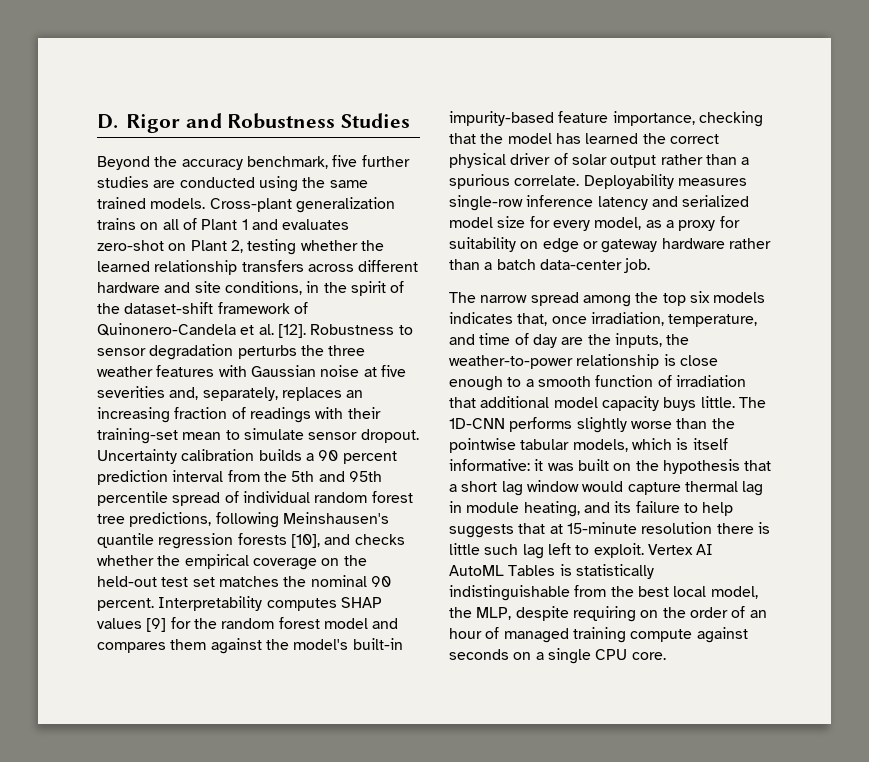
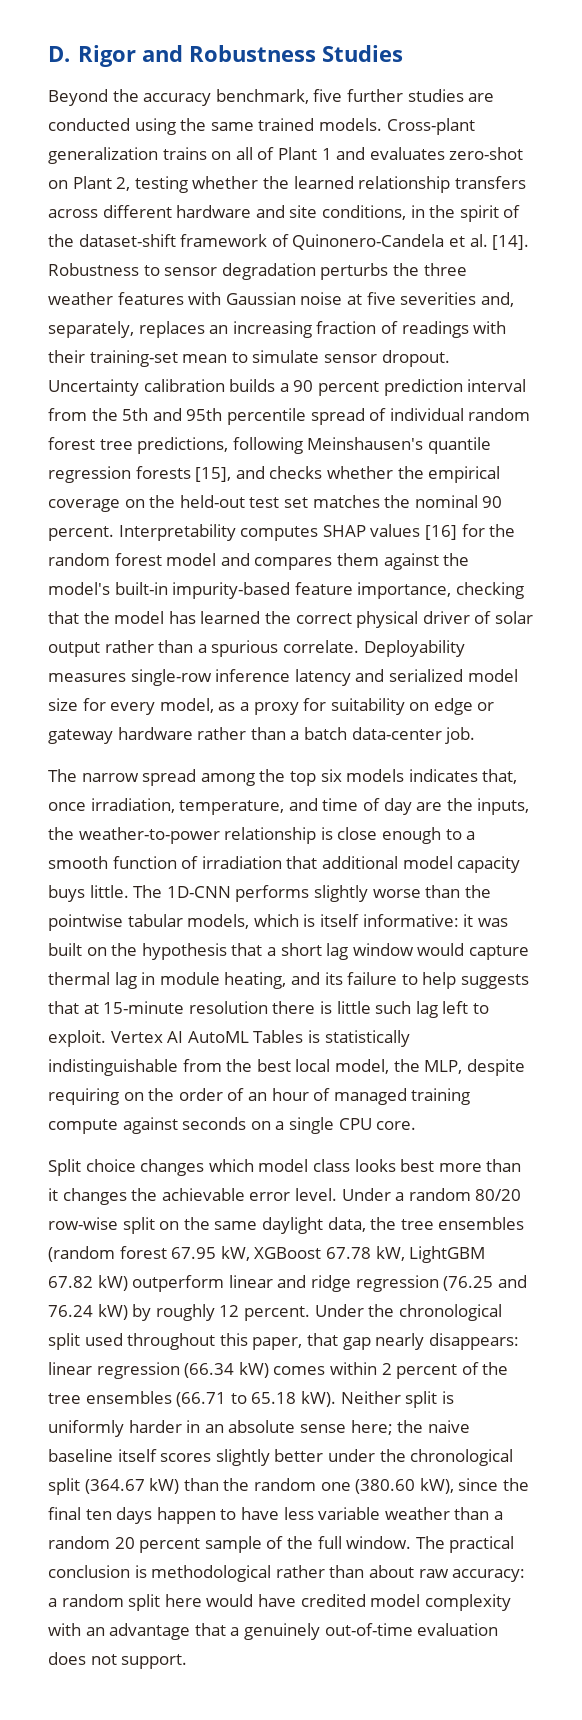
- Cross-plant generalization trains on all of Plant 1 and evaluates zero-shot on Plant 2, testing whether the learned relationship transfers across different hardware and site conditions, in the spirit of the dataset-shift framework of Quinonero-Candela et al. [12].
+ Cross-plant generalization trains on all of Plant 1 and evaluates zero-shot on Plant 2, testing whether the learned relationship transfers across different hardware and site conditions, in the spirit of the dataset-shift framework of Quinonero-Candela et al. [14].
- Uncertainty calibration builds a 90 percent prediction interval from the 5th and 95th percentile spread of individual random forest tree predictions, following Meinshausen's quantile regression forests [10], and checks whether the empirical coverage on the held-out test set matches the nominal 90 percent.
+ Uncertainty calibration builds a 90 percent prediction interval from the 5th and 95th percentile spread of individual random forest tree predictions, following Meinshausen's quantile regression forests [15], and checks whether the empirical coverage on the held-out test set matches the nominal 90 percent.
- Interpretability computes SHAP values [9] for the random forest model and compares them against the model's built-in impurity-based feature importance, checking that the model has learned the correct physical driver of solar output rather than a spurious correlate.
+ Interpretability computes SHAP values [16] for the random forest model and compares them against the model's built-in impurity-based feature importance, checking that the model has learned the correct physical driver of solar output rather than a spurious correlate.
+ Split choice changes which model class looks best more than it changes the achievable error level. Under a random 80/20 row-wise split on the same daylight data, the tree ensembles (random forest 67.95 kW, XGBoost 67.78 kW, LightGBM 67.82 kW) outperform linear and ridge regression (76.25 and 76.24 kW) by roughly 12 percent. Under the chronological split used throughout this paper, that gap nearly disappears: linear regression (66.34 kW) comes within 2 percent of the tree ensembles (66.71 to 65.18 kW). Neither split is uniformly harder in an absolute sense here; the naive baseline itself scores slightly better under the chronological split (364.67 kW) than the random one (380.60 kW), since the final ten days happen to have less variable weather than a random 20 percent sample of the full window. The practical conclusion is methodological rather than about raw accuracy: a random split here would have credited model complexity with an advantage that a genuinely out-of-time evaluation does not support.

